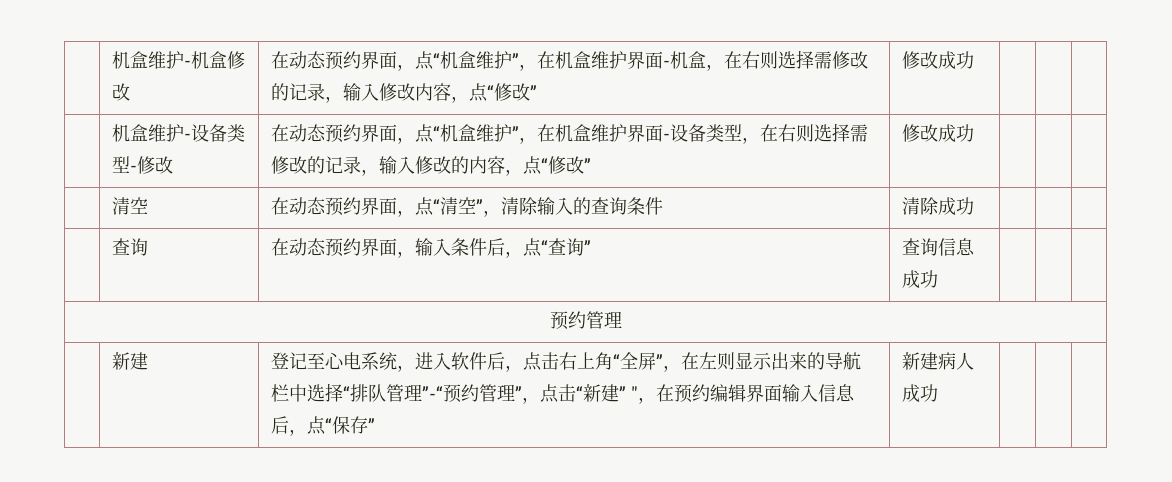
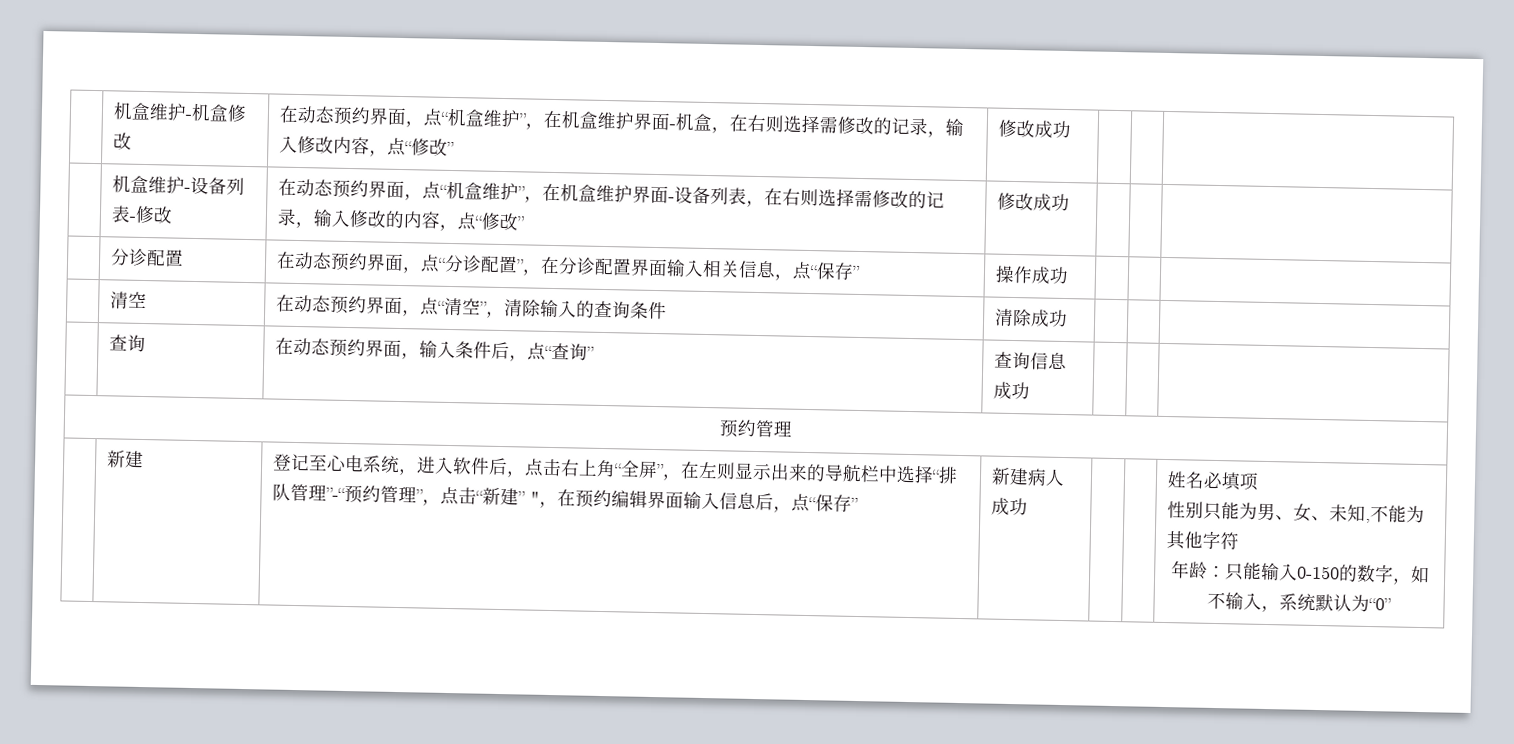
- | 机盒维护-设备类型-修改 | 在动态预约界面，点“机盒维护”，在机盒维护界面-设备类型，在右则选择需修改的记录，输入修改的内容，点“修改” | 修改成功 | | |
+ | 机盒维护-设备列表-修改 | 在动态预约界面，点“机盒维护”，在机盒维护界面-设备列表，在右则选择需修改的记录，输入修改的内容，点“修改” | 修改成功 | | |
+ | 分诊配置 | 在动态预约界面，点“分诊配置”，在分诊配置界面输入相关信息，点“保存” | 操作成功 | | |
+ 姓名必填项
+ 性别只能为男、女、未知,不能为其他字符
+ 年龄：只能输入0-150的数字，如不输入，系统默认为“0”

